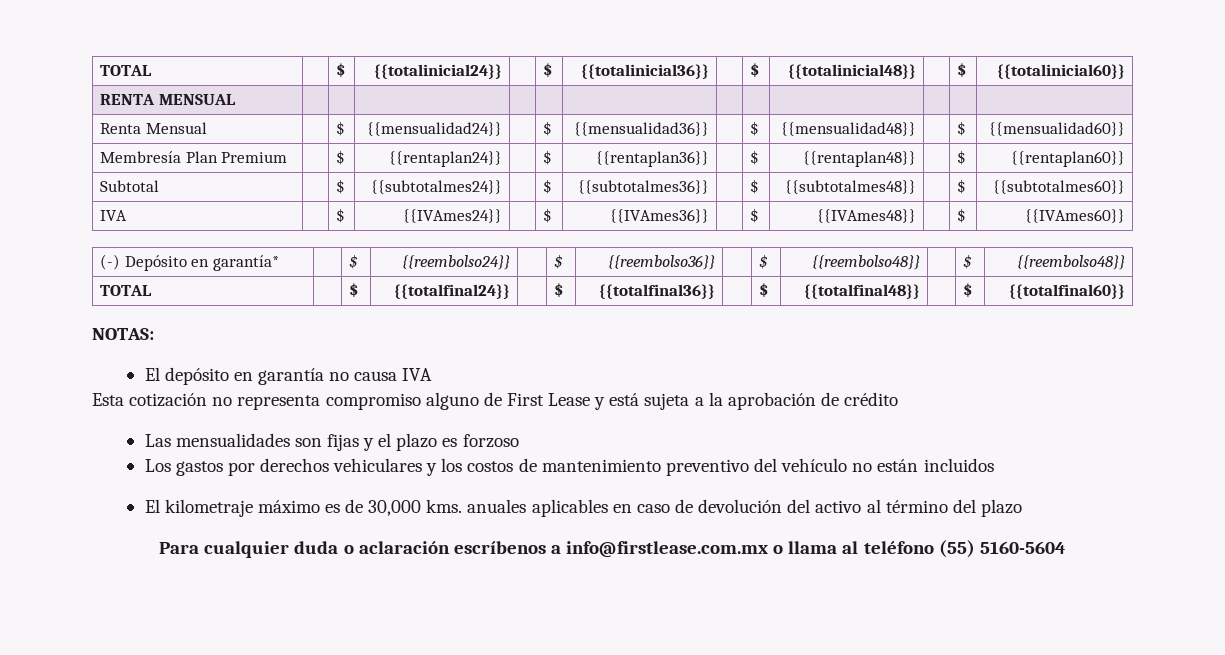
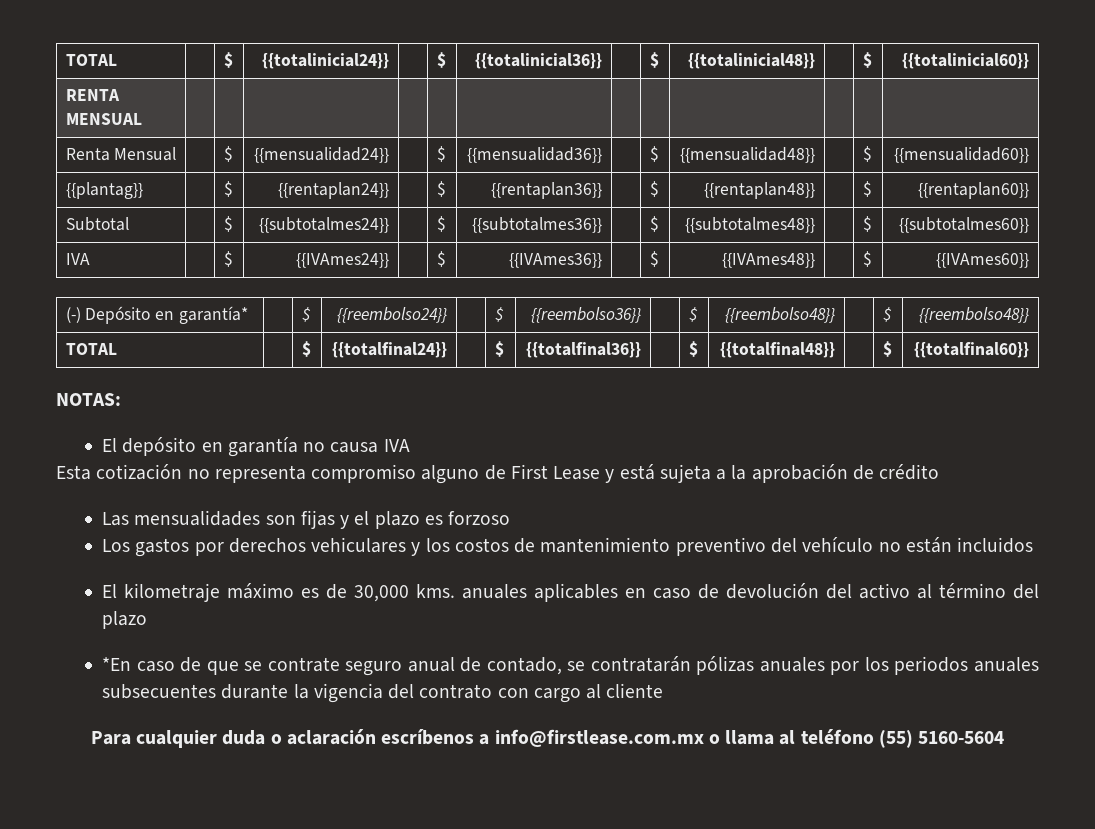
- Membresía Plan Premium | | $ | {{rentaplan24}} | | $ | {{rentaplan36}} | | $ | {{rentaplan48}} | | $ | {{rentaplan60}}
+ {{plantag}} | | $ | {{rentaplan24}} | | $ | {{rentaplan36}} | | $ | {{rentaplan48}} | | $ | {{rentaplan60}}
+ *En caso de que se contrate seguro anual de contado, se contratarán pólizas anuales por los periodos anuales subsecuentes durante la vigencia del contrato con cargo al cliente

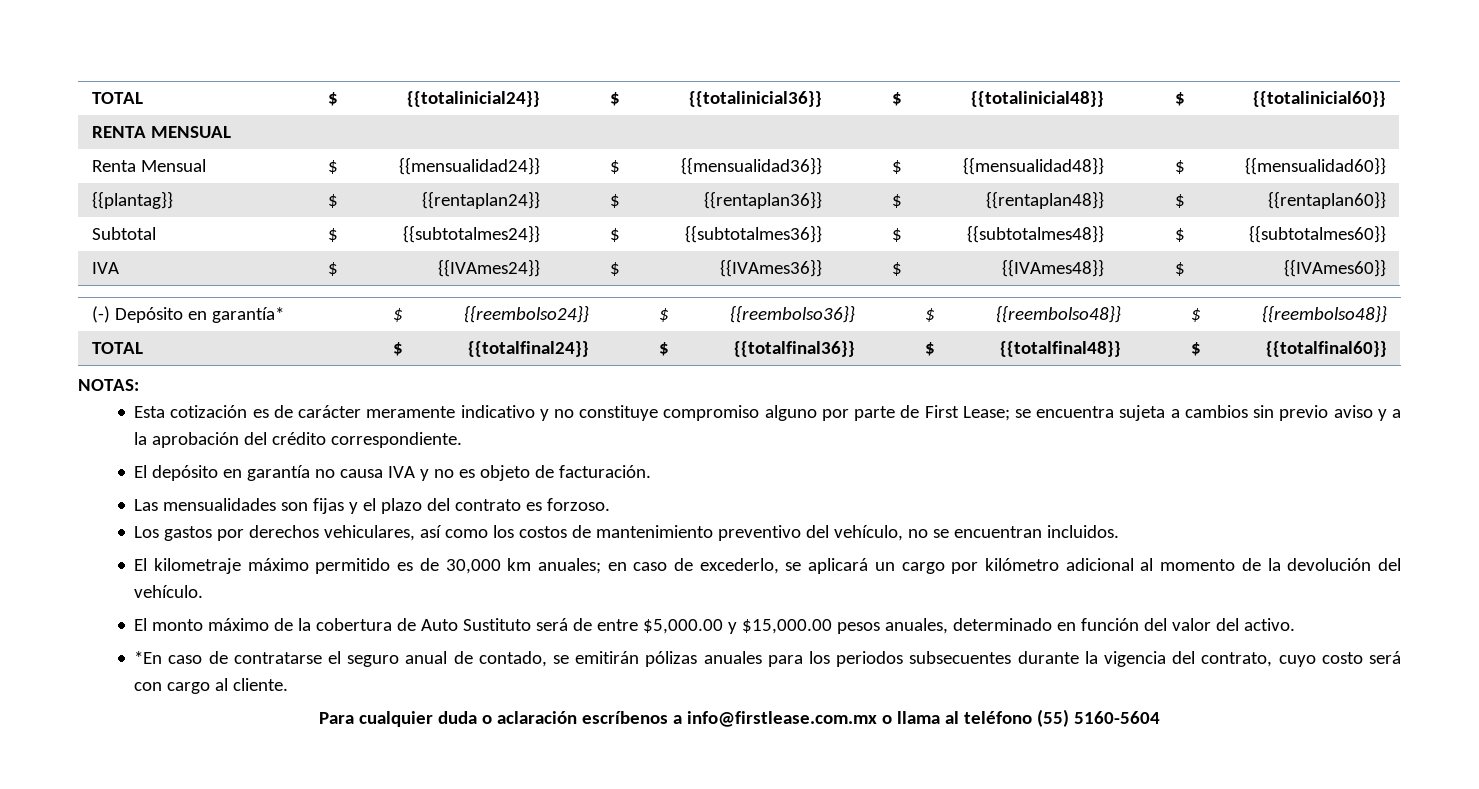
+ Esta cotización es de carácter meramente indicativo y no constituye compromiso alguno por parte de First Lease; se encuentra sujeta a cambios sin previo aviso y a la aprobación del crédito correspondiente.
- El depósito en garantía no causa IVA
- Esta cotización no representa compromiso alguno de First Lease y está sujeta a la aprobación de crédito
+ El depósito en garantía no causa IVA y no es objeto de facturación.
- Las mensualidades son fijas y el plazo es forzoso
+ Las mensualidades son fijas y el plazo del contrato es forzoso.
- Los gastos por derechos vehiculares y los costos de mantenimiento preventivo del vehículo no están incluidos
+ Los gastos por derechos vehiculares, así como los costos de mantenimiento preventivo del vehículo, no se encuentran incluidos.
- El kilometraje máximo es de 30,000 kms. anuales aplicables en caso de devolución del activo al término del plazo
+ El kilometraje máximo permitido es de 30,000 km anuales; en caso de excederlo, se aplicará un cargo por kilómetro adicional al momento de la devolución del vehículo.
+ El monto máximo de la cobertura de Auto Sustituto será de entre $5,000.00 y $15,000.00 pesos anuales, determinado en función del valor del activo.
- *En caso de que se contrate seguro anual de contado, se contratarán pólizas anuales por los periodos anuales subsecuentes durante la vigencia del contrato con cargo al cliente
+ *En caso de contratarse el seguro anual de contado, se emitirán pólizas anuales para los periodos subsecuentes durante la vigencia del contrato, cuyo costo será con cargo al cliente.

